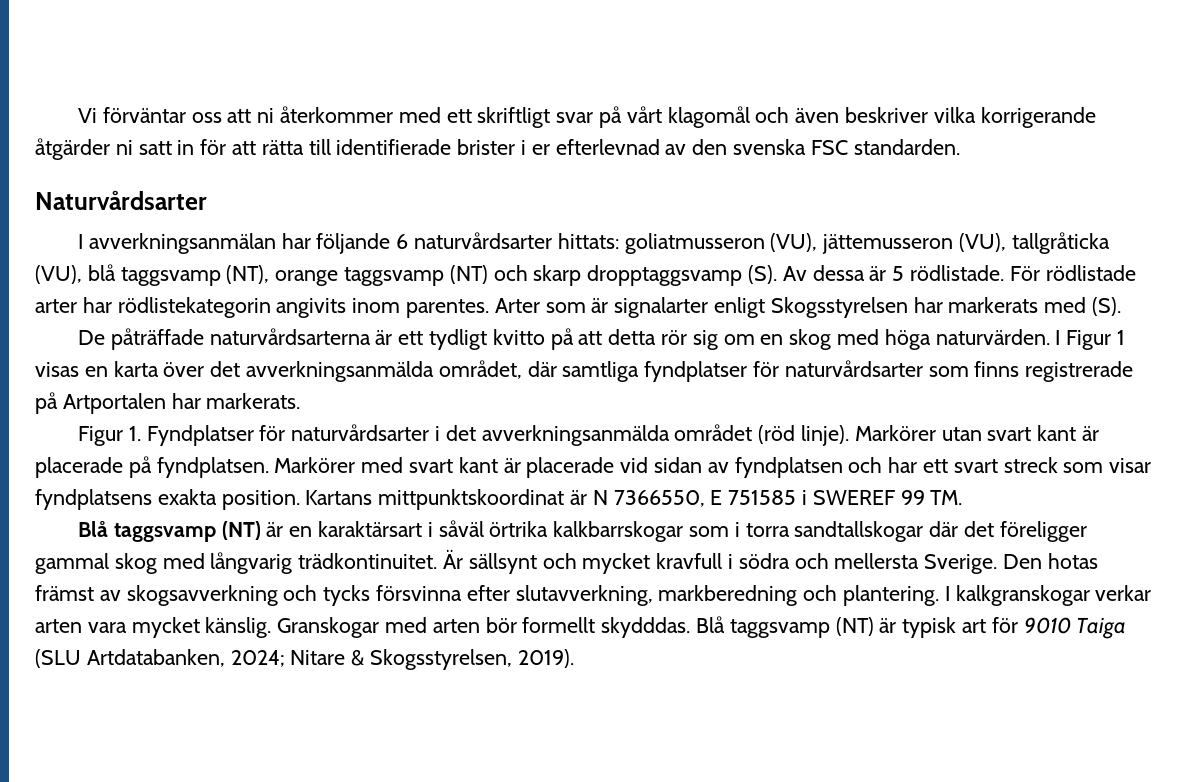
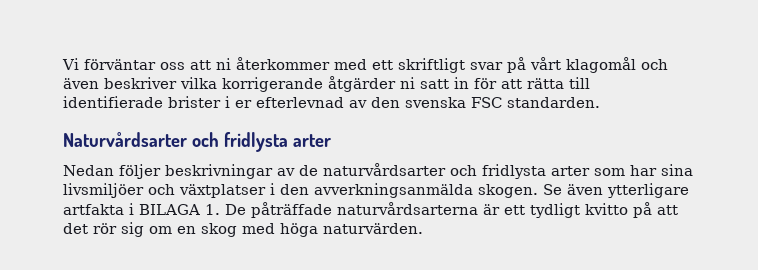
- Naturvårdsarter
- I avverkningsanmälan har följande 6 naturvårdsarter hittats: goliatmusseron (VU), jättemusseron (VU), tallgråticka (VU), blå taggsvamp (NT), orange taggsvamp (NT) och skarp dropptaggsvamp (S). Av dessa är 5 rödlistade. För rödlistade arter har rödlistekategorin angivits inom parentes. Arter som är signalarter enligt Skogsstyrelsen har markerats med (S).
- De påträffade naturvårdsarterna är ett tydligt kvitto på att detta rör sig om en skog med höga naturvärden. I Figur 1 visas en karta över det avverkningsanmälda området, där samtliga fyndplatser för naturvårdsarter som finns registrerade på Artportalen har markerats.
- Figur 1. Fyndplatser för naturvårdsarter i det avverkningsanmälda området (röd linje). Markörer utan svart kant är placerade på fyndplatsen. Markörer med svart kant är placerade vid sidan av fyndplatsen och har ett svart streck som visar fyndplatsens exakta position. Kartans mittpunktskoordinat är N 7366550, E 751585 i SWEREF 99 TM.
- Blå taggsvamp (NT) är en karaktärsart i såväl örtrika kalkbarrskogar som i torra sandtallskogar där det föreligger gammal skog med långvarig trädkontinuitet. Är sällsynt och mycket kravfull i södra och mellersta Sverige. Den hotas främst av skogsavverkning och tycks försvinna efter slutavverkning, markberedning och plantering. I kalkgranskogar verkar arten vara mycket känslig. Granskogar med arten bör formellt skydddas. Blå taggsvamp (NT) är typisk art för 9010 Taiga (SLU Artdatabanken, 2024; Nitare & Skogsstyrelsen, 2019).
+ Naturvårdsarter och fridlysta arter
+ Nedan följer beskrivningar av de naturvårdsarter och fridlysta arter som har sina livsmiljöer och växtplatser i den avverkningsanmälda skogen. Se även ytterligare artfakta i BILAGA 1. De påträffade naturvårdsarterna är ett tydligt kvitto på att det rör sig om en skog med höga naturvärden.

